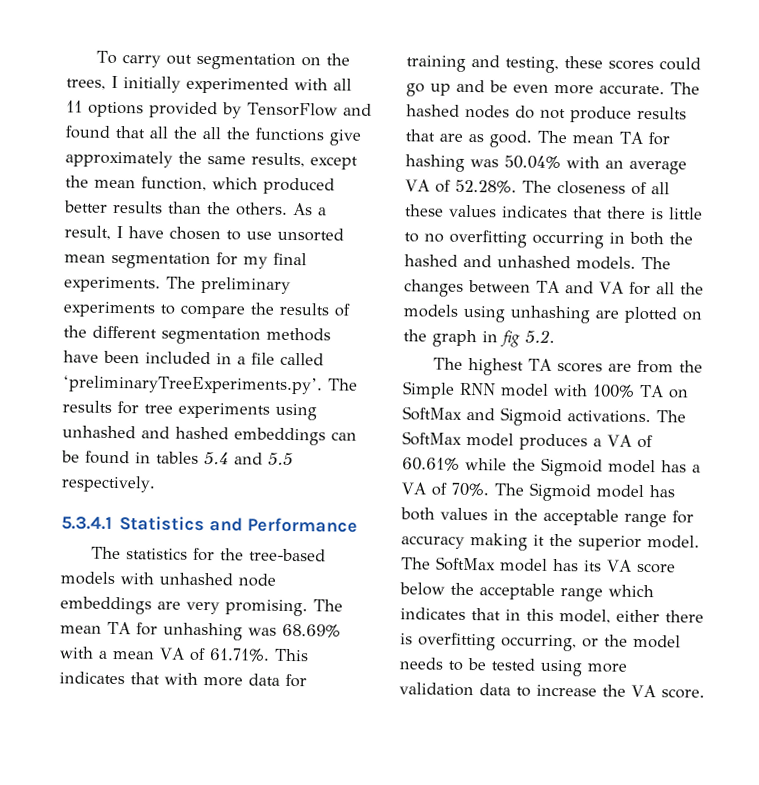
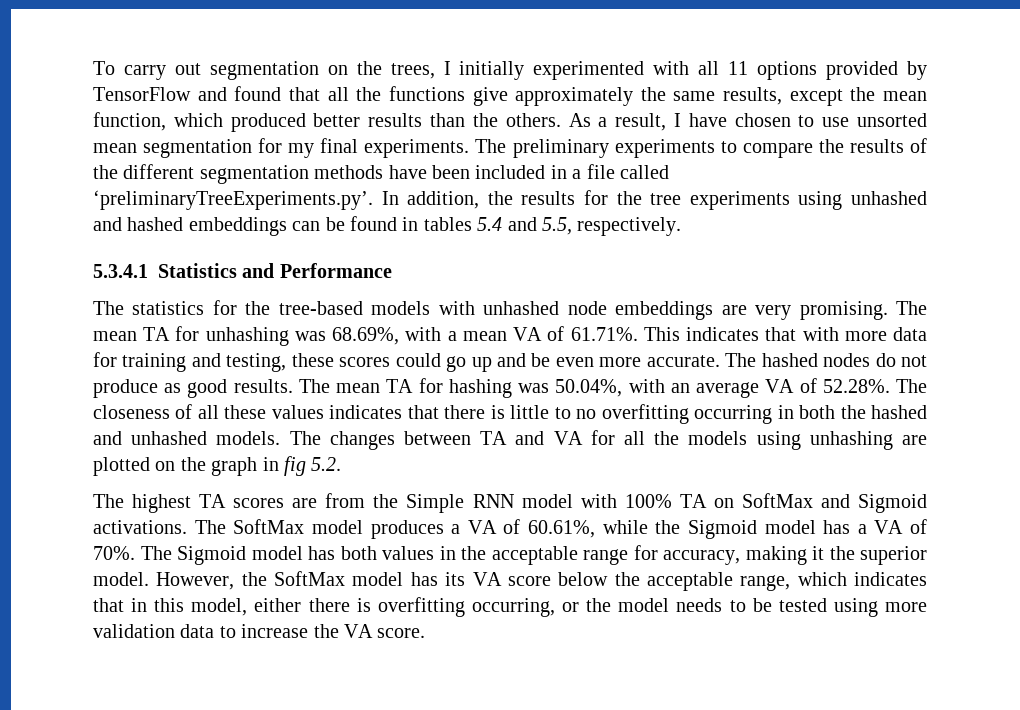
- To carry out segmentation on the trees, I initially experimented with all 11 options provided by TensorFlow and found that all the all the functions give approximately the same results, except the mean function, which produced better results than the others.
+ To carry out segmentation on the trees, I initially experimented with all 11 options provided by TensorFlow and found that all the functions give approximately the same results, except the mean function, which produced better results than the others.
- The preliminary experiments to compare the results of the different segmentation methods have been included in a file called ‘preliminaryTreeExperiments.py’. The results for tree experiments using unhashed and hashed embeddings can be found in tables 5.4 and 5.5 respectively.
+ The preliminary experiments to compare the results of the different segmentation methods have been included in a file called ‘preliminaryTreeExperiments.py’. In addition, the results for the tree experiments using unhashed and hashed embeddings can be found in tables 5.4 and 5.5, respectively.
- The mean TA for unhashing was 68.69% with a mean VA of 61.71%. This indicates that with more data for training and testing, these scores could go up and be even more accurate.
+ The mean TA for unhashing was 68.69%, with a mean VA of 61.71%. This indicates that with more data for training and testing, these scores could go up and be even more accurate.
- The hashed nodes do not produce results that are as good.
+ The hashed nodes do not produce as good results.
- The mean TA for hashing was 50.04% with an average VA of 52.28%. The closeness of all these values indicates that there is little to no overfitting occurring in both the hashed and unhashed models.
+ The mean TA for hashing was 50.04%, with an average VA of 52.28%. The closeness of all these values indicates that there is little to no overfitting occurring in both the hashed and unhashed models.
- The SoftMax model produces a VA of 60.61% while the Sigmoid model has a VA of 70%.
+ The SoftMax model produces a VA of 60.61%, while the Sigmoid model has a VA of 70%.
- The Sigmoid model has both values in the acceptable range for accuracy making it the superior model.
+ The Sigmoid model has both values in the acceptable range for accuracy, making it the superior model.
- The SoftMax model has its VA score below the acceptable range which indicates that in this model, either there is overfitting occurring, or the model needs to be tested using more validation data to increase the VA score.
+ However, the SoftMax model has its VA score below the acceptable range, which indicates that in this model, either there is overfitting occurring, or the model needs to be tested using more validation data to increase the VA score.

